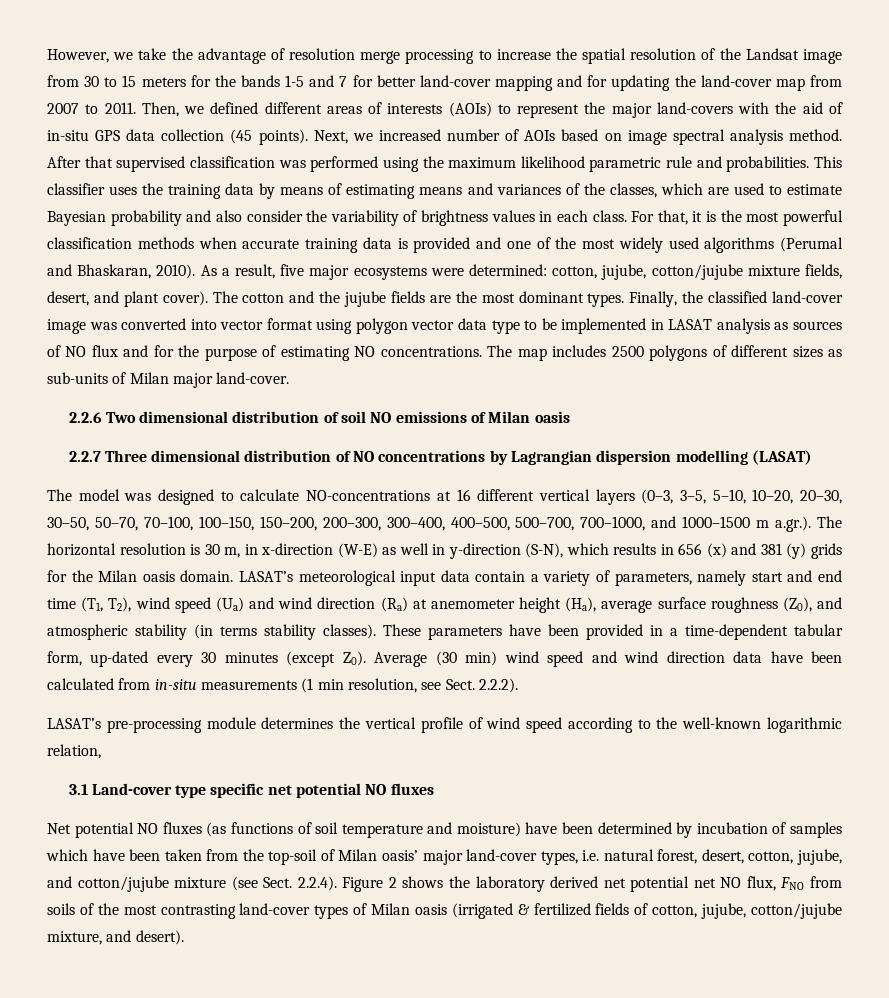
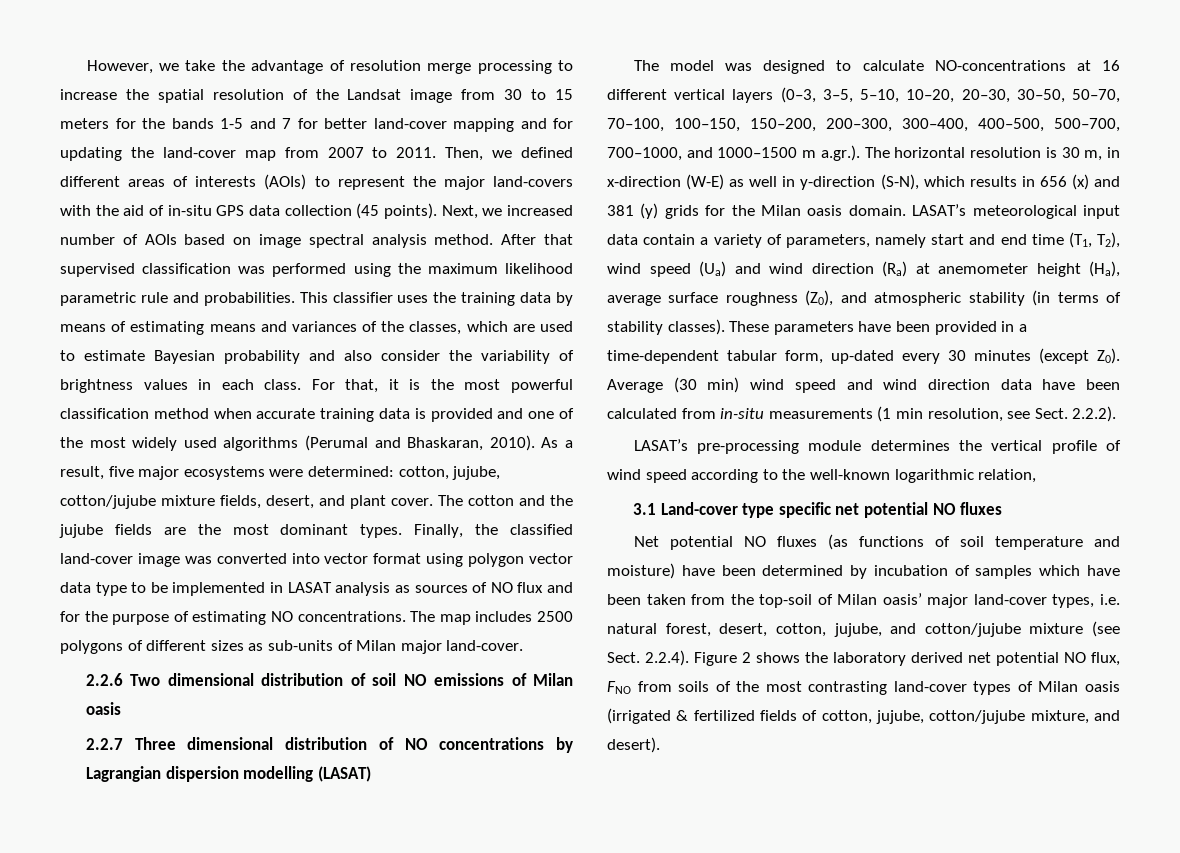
- For that, it is the most powerful classification methods when accurate training data is provided and one of the most widely used algorithms (Perumal and Bhaskaran, 2010).
+ For that, it is the most powerful classification method when accurate training data is provided and one of the most widely used algorithms (Perumal and Bhaskaran, 2010).
- As a result, five major ecosystems were determined: cotton, jujube, cotton/jujube mixture fields, desert, and plant cover).
+ As a result, five major ecosystems were determined: cotton, jujube, cotton/jujube mixture fields, desert, and plant cover.
- LASAT’s meteorological input data contain a variety of parameters, namely start and end time (T1, T2), wind speed (Ua) and wind direction (Ra) at anemometer height (Ha), average surface roughness (Z0), and atmospheric stability (in terms stability classes).
+ LASAT’s meteorological input data contain a variety of parameters, namely start and end time (T1, T2), wind speed (Ua) and wind direction (Ra) at anemometer height (Ha), average surface roughness (Z0), and atmospheric stability (in terms of stability classes).
- Net potential NO fluxes (as functions of soil temperature and moisture) have been determined by incubation of samples which have been taken from the top-soil of Milan oasis’ major land-cover types, i.e. natural forest, desert, cotton, jujube, and cotton/jujube mixture (see Sect. 2.2.4). Figure 2 shows the laboratory derived net potential net NO flux, FNO from soils of the most contrasting land-cover types of Milan oasis (irrigated & fertilized fields of cotton, jujube, cotton/jujube mixture, and desert).
+ Net potential NO fluxes (as functions of soil temperature and moisture) have been determined by incubation of samples which have been taken from the top-soil of Milan oasis’ major land-cover types, i.e. natural forest, desert, cotton, jujube, and cotton/jujube mixture (see Sect. 2.2.4). Figure 2 shows the laboratory derived net potential NO flux, FNO from soils of the most contrasting land-cover types of Milan oasis (irrigated & fertilized fields of cotton, jujube, cotton/jujube mixture, and desert).

